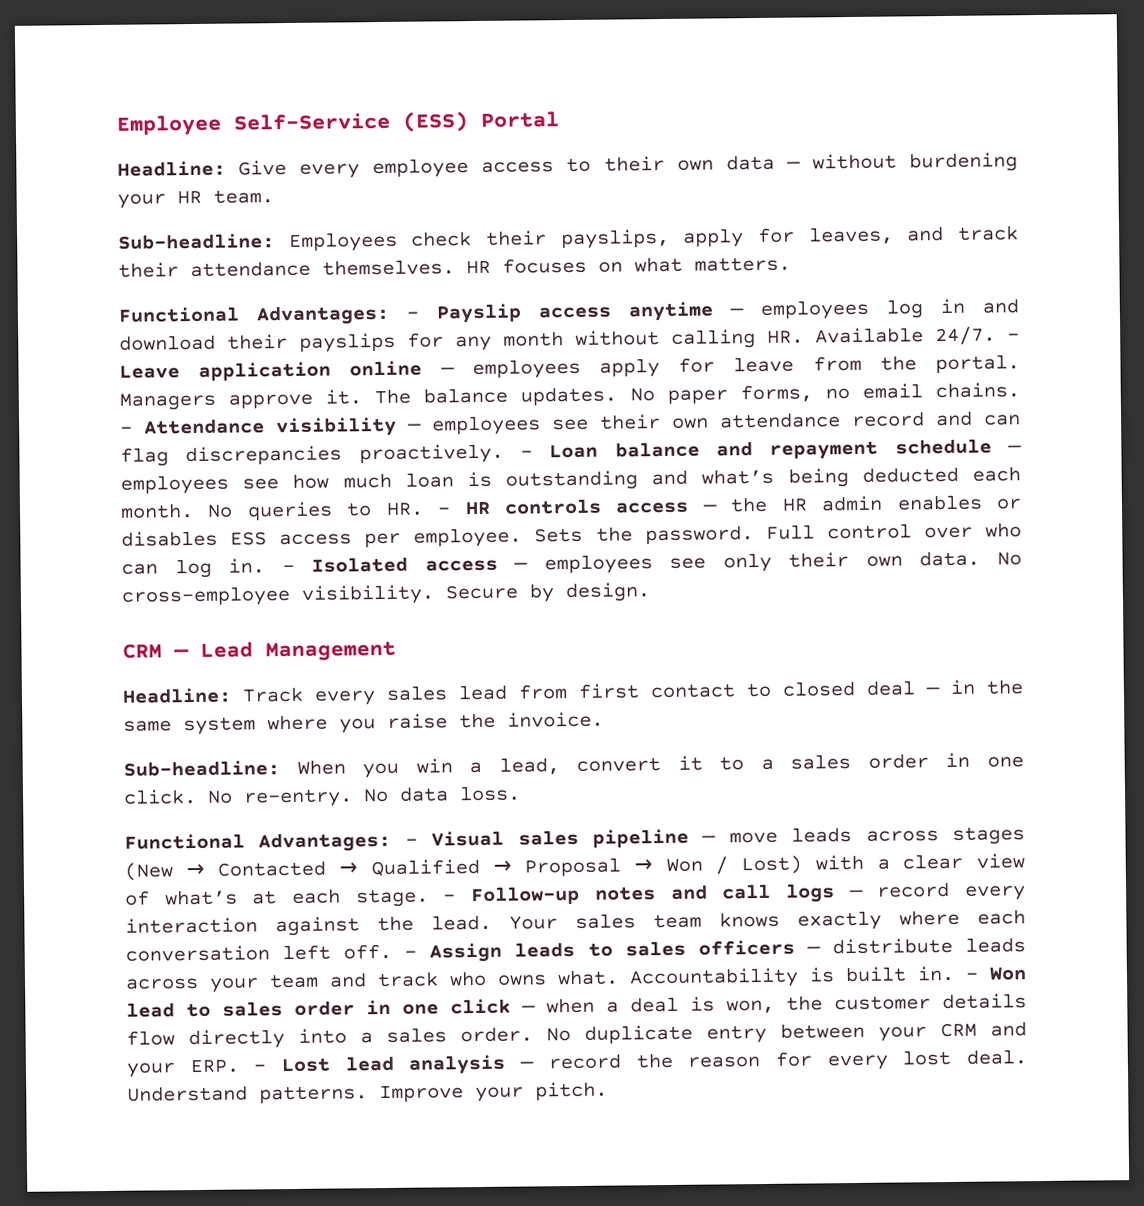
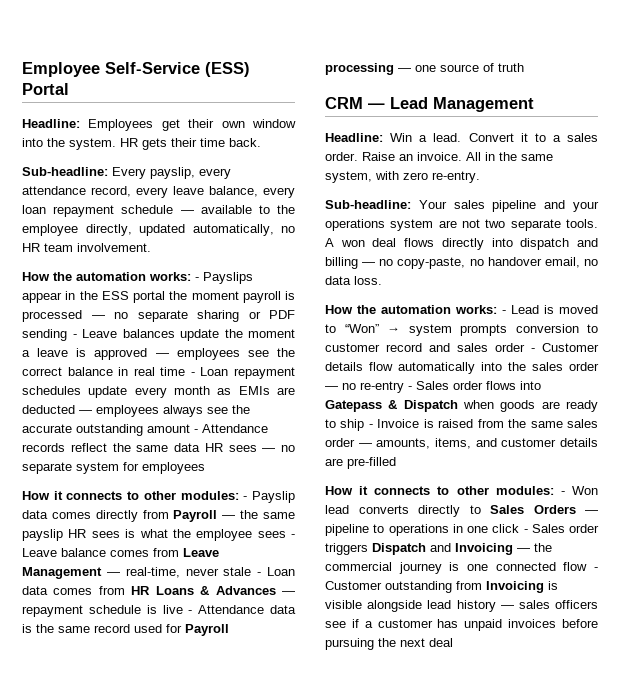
- Headline: Give every employee access to their own data — without burdening your HR team.
- Sub-headline: Employees check their payslips, apply for leaves, and track their attendance themselves. HR focuses on what matters.
- Functional Advantages: - Payslip access anytime — employees log in and download their payslips for any month without calling HR. Available 24/7. - Leave application online — employees apply for leave from the portal. Managers approve it. The balance updates. No paper forms, no email chains. - Attendance visibility — employees see their own attendance record and can flag discrepancies proactively. - Loan balance and repayment schedule — employees see how much loan is outstanding and what’s being deducted each month. No queries to HR. - HR controls access — the HR admin enables or disables ESS access per employee. Sets the password. Full control over who can log in. - Isolated access — employees see only their own data. No cross-employee visibility. Secure by design.
+ Headline: Employees get their own window into the system. HR gets their time back.
+ Sub-headline: Every payslip, every attendance record, every leave balance, every loan repayment schedule — available to the employee directly, updated automatically, no HR team involvement.
+ How the automation works: - Payslips appear in the ESS portal the moment payroll is processed — no separate sharing or PDF sending - Leave balances update the moment a leave is approved — employees see the correct balance in real time - Loan repayment schedules update every month as EMIs are deducted — employees always see the accurate outstanding amount - Attendance records reflect the same data HR sees — no separate system for employees
+ How it connects to other modules: - Payslip data comes directly from Payroll — the same payslip HR sees is what the employee sees - Leave balance comes from Leave Management — real-time, never stale - Loan data comes from HR Loans & Advances — repayment schedule is live - Attendance data is the same record used for Payroll processing — one source of truth
- Headline: Track every sales lead from first contact to closed deal — in the same system where you raise the invoice.
- Sub-headline: When you win a lead, convert it to a sales order in one click. No re-entry. No data loss.
- Functional Advantages: - Visual sales pipeline — move leads across stages (New → Contacted → Qualified → Proposal → Won / Lost) with a clear view of what’s at each stage. - Follow-up notes and call logs — record every interaction against the lead. Your sales team knows exactly where each conversation left off. - Assign leads to sales officers — distribute leads across your team and track who owns what. Accountability is built in. - Won lead to sales order in one click — when a deal is won, the customer details flow directly into a sales order. No duplicate entry between your CRM and your ERP. - Lost lead analysis — record the reason for every lost deal. Understand patterns. Improve your pitch.
+ Headline: Win a lead. Convert it to a sales order. Raise an invoice. All in the same system, with zero re-entry.
+ Sub-headline: Your sales pipeline and your operations system are not two separate tools. A won deal flows directly into dispatch and billing — no copy-paste, no handover email, no data loss.
+ How the automation works: - Lead is moved to “Won” → system prompts conversion to customer record and sales order - Customer details flow automatically into the sales order — no re-entry - Sales order flows into Gatepass & Dispatch when goods are ready to ship - Invoice is raised from the same sales order — amounts, items, and customer details are pre-filled
+ How it connects to other modules: - Won lead converts directly to Sales Orders — pipeline to operations in one click - Sales order triggers Dispatch and Invoicing — the commercial journey is one connected flow - Customer outstanding from Invoicing is visible alongside lead history — sales officers see if a customer has unpaid invoices before pursuing the next deal

